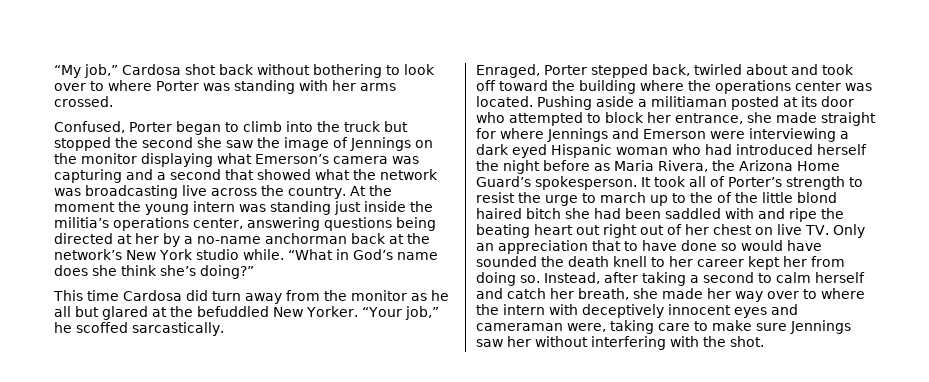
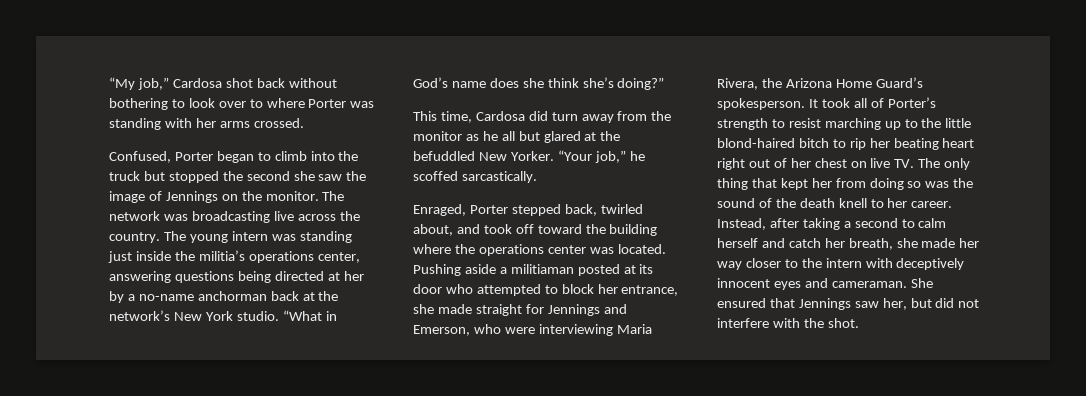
- Confused, Porter began to climb into the truck but stopped the second she saw the image of Jennings on the monitor displaying what Emerson’s camera was capturing and a second that showed what the network was broadcasting live across the country.
+ Confused, Porter began to climb into the truck but stopped the second she saw the image of Jennings on the monitor. The network was broadcasting live across the country.
- At the moment the young intern was standing just inside the militia’s operations center, answering questions being directed at her by a no-name anchorman back at the network’s New York studio while.
+ The young intern was standing just inside the militia’s operations center, answering questions being directed at her by a no-name anchorman back at the network’s New York studio.
- This time Cardosa did turn away from the monitor as he all but glared at the befuddled New Yorker.
+ This time, Cardosa did turn away from the monitor as he all but glared at the befuddled New Yorker.
- Enraged, Porter stepped back, twirled about and took off toward the building where the operations center was located.
+ Enraged, Porter stepped back, twirled about, and took off toward the building where the operations center was located.
- Pushing aside a militiaman posted at its door who attempted to block her entrance, she made straight for where Jennings and Emerson were interviewing a dark eyed Hispanic woman who had introduced herself the night before as Maria Rivera, the Arizona Home Guard’s spokesperson.
+ Pushing aside a militiaman posted at its door who attempted to block her entrance, she made straight for Jennings and Emerson, who were interviewing Maria Rivera, the Arizona Home Guard’s spokesperson.
- It took all of Porter’s strength to resist the urge to march up to the of the little blond haired bitch she had been saddled with and ripe the beating heart out right out of her chest on live TV. Only an appreciation that to have done so would have sounded the death knell to her career kept her from doing so.
+ It took all of Porter’s strength to resist marching up to the little blond-haired bitch to rip her beating heart right out of her chest on live TV. The only thing that kept her from doing so was the sound of the death knell to her career.
- Instead, after taking a second to calm herself and catch her breath, she made her way over to where the intern with deceptively innocent eyes and cameraman were, taking care to make sure Jennings saw her without interfering with the shot.
+ Instead, after taking a second to calm herself and catch her breath, she made her way closer to the intern with deceptively innocent eyes and cameraman. She ensured that Jennings saw her, but did not interfere with the shot.

